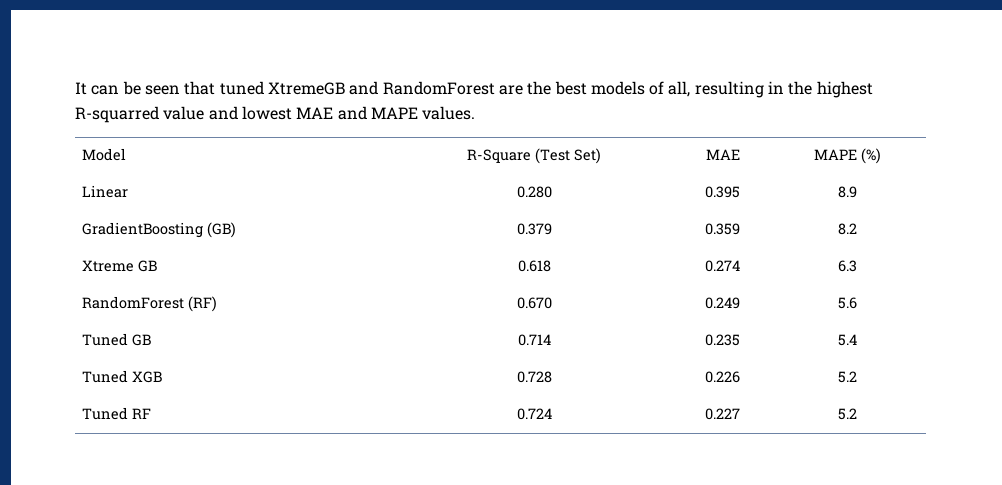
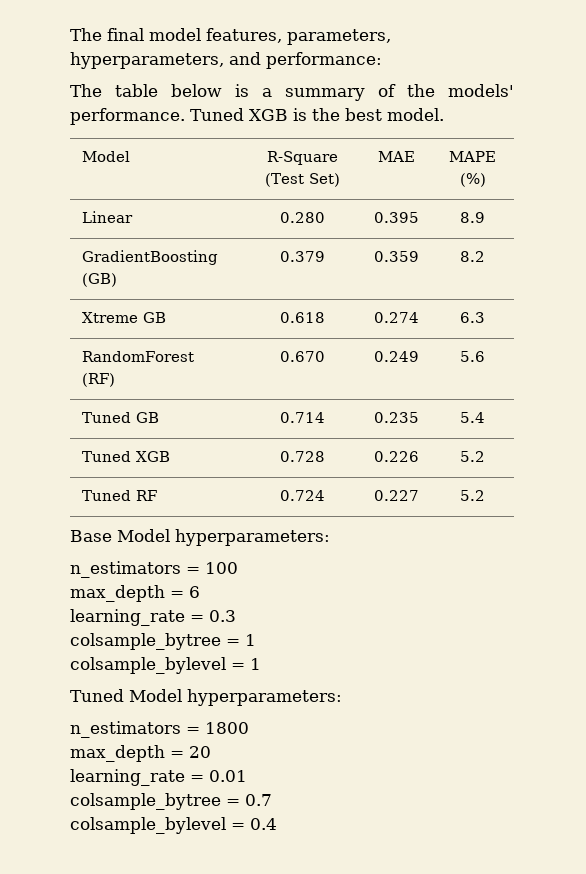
- It can be seen that tuned XtremeGB and RandomForest are the best models of all, resulting in the highest R-squarred value and lowest MAE and MAPE values.
+ The final model features, parameters, hyperparameters, and performance:
+ The table below is a summary of the models' performance. Tuned XGB is the best model.
+ Base Model hyperparameters:
+ n_estimators = 100
+ max_depth = 6
+ learning_rate = 0.3
+ colsample_bytree = 1
+ colsample_bylevel = 1
+ Tuned Model hyperparameters:
+ n_estimators = 1800
+ max_depth = 20
+ learning_rate = 0.01
+ colsample_bytree = 0.7
+ colsample_bylevel = 0.4

